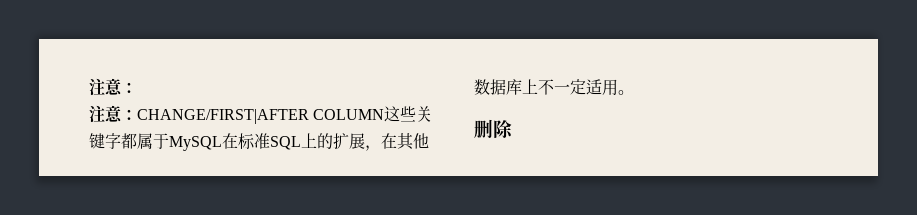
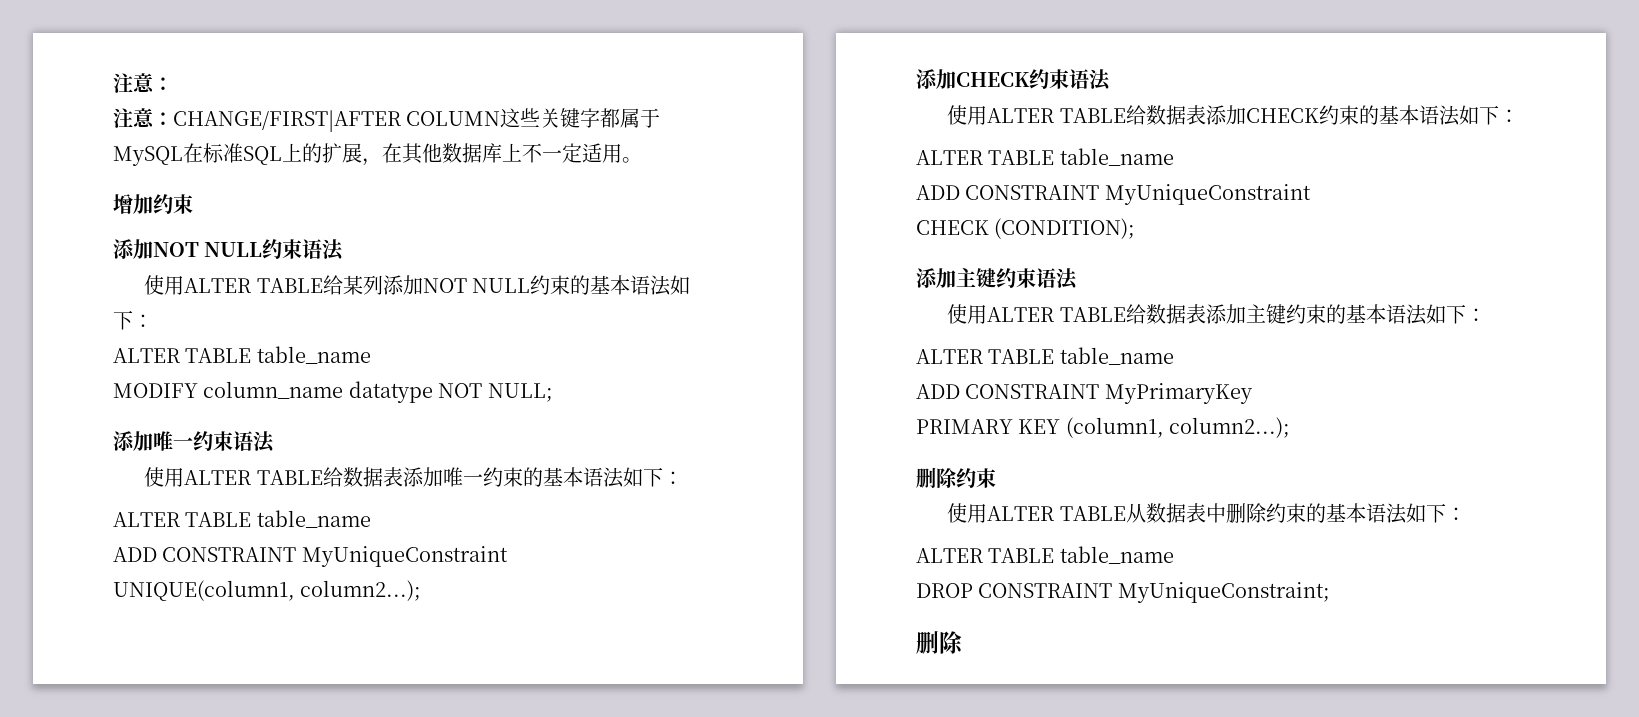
+ 增加约束
+ 添加NOT NULL约束语法
+ 使用ALTER TABLE给某列添加NOT NULL约束的基本语法如下：
+ ALTER TABLE table_name
+ MODIFY column_name datatype NOT NULL;
+ 添加唯一约束语法
+ 使用ALTER TABLE给数据表添加唯一约束的基本语法如下：
+ ALTER TABLE table_name
+ ADD CONSTRAINT MyUniqueConstraint
+ UNIQUE(column1, column2...);
+ 添加CHECK约束语法
+ 使用ALTER TABLE给数据表添加CHECK约束的基本语法如下：
+ ALTER TABLE table_name
+ ADD CONSTRAINT MyUniqueConstraint
+ CHECK (CONDITION);
+ 添加主键约束语法
+ 使用ALTER TABLE给数据表添加主键约束的基本语法如下：
+ ALTER TABLE table_name
+ ADD CONSTRAINT MyPrimaryKey
+ PRIMARY KEY (column1, column2...);
+ 删除约束
+ 使用ALTER TABLE从数据表中删除约束的基本语法如下：
+ ALTER TABLE table_name
+ DROP CONSTRAINT MyUniqueConstraint;

